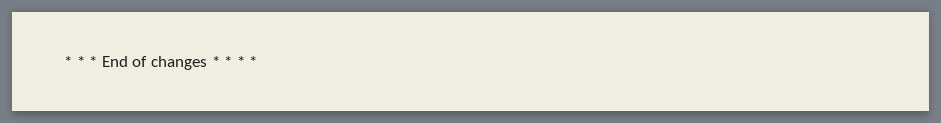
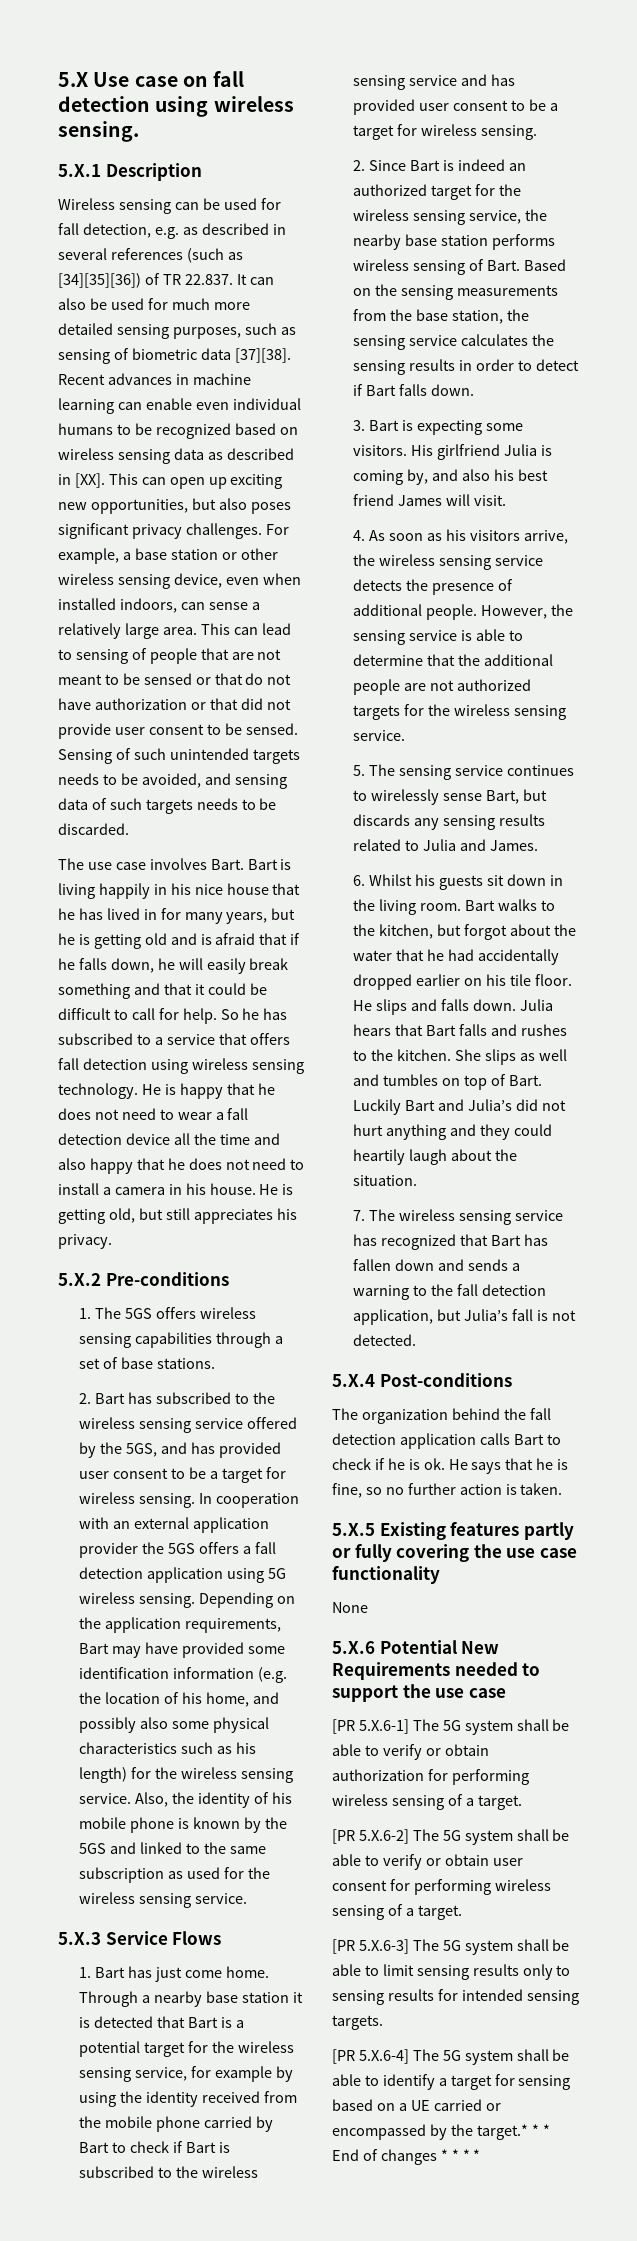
- * * * End of changes * * * *
+ 5.X Use case on fall detection using wireless sensing.
+ 5.X.1 Description
+ Wireless sensing can be used for fall detection, e.g. as described in several references (such as [34][35][36]) of TR 22.837. It can also be used for much more detailed sensing purposes, such as sensing of biometric data [37][38]. Recent advances in machine learning can enable even individual humans to be recognized based on wireless sensing data as described in [XX]. This can open up exciting new opportunities, but also poses significant privacy challenges. For example, a base station or other wireless sensing device, even when installed indoors, can sense a relatively large area. This can lead to sensing of people that are not meant to be sensed or that do not have authorization or that did not provide user consent to be sensed. Sensing of such unintended targets needs to be avoided, and sensing data of such targets needs to be discarded.
+ The use case involves Bart. Bart is living happily in his nice house that he has lived in for many years, but he is getting old and is afraid that if he falls down, he will easily break something and that it could be difficult to call for help. So he has subscribed to a service that offers fall detection using wireless sensing technology. He is happy that he does not need to wear a fall detection device all the time and also happy that he does not need to install a camera in his house. He is getting old, but still appreciates his privacy.
+ 5.X.2 Pre-conditions
+ 1. The 5GS offers wireless sensing capabilities through a set of base stations.
+ 2. Bart has subscribed to the wireless sensing service offered by the 5GS, and has provided user consent to be a target for wireless sensing. In cooperation with an external application provider the 5GS offers a fall detection application using 5G wireless sensing. Depending on the application requirements, Bart may have provided some identification information (e.g. the location of his home, and possibly also some physical characteristics such as his length) for the wireless sensing service. Also, the identity of his mobile phone is known by the 5GS and linked to the same subscription as used for the wireless sensing service.
+ 5.X.3 Service Flows
+ 1. Bart has just come home. Through a nearby base station it is detected that Bart is a potential target for the wireless sensing service, for example by using the identity received from the mobile phone carried by Bart to check if Bart is subscribed to the wireless sensing service and has provided user consent to be a target for wireless sensing.
+ 2. Since Bart is indeed an authorized target for the wireless sensing service, the nearby base station performs wireless sensing of Bart. Based on the sensing measurements from the base station, the sensing service calculates the sensing results in order to detect if Bart falls down.
+ 3. Bart is expecting some visitors. His girlfriend Julia is coming by, and also his best friend James will visit.
+ 4. As soon as his visitors arrive, the wireless sensing service detects the presence of additional people. However, the sensing service is able to determine that the additional people are not authorized targets for the wireless sensing service.
+ 5. The sensing service continues to wirelessly sense Bart, but discards any sensing results related to Julia and James.
+ 6. Whilst his guests sit down in the living room. Bart walks to the kitchen, but forgot about the water that he had accidentally dropped earlier on his tile floor. He slips and falls down. Julia hears that Bart falls and rushes to the kitchen. She slips as well and tumbles on top of Bart. Luckily Bart and Julia’s did not hurt anything and they could heartily laugh about the situation.
+ 7. The wireless sensing service has recognized that Bart has fallen down and sends a warning to the fall detection application, but Julia’s fall is not detected.
+ 5.X.4 Post-conditions
+ The organization behind the fall detection application calls Bart to check if he is ok. He says that he is fine, so no further action is taken.
+ 5.X.5 Existing features partly or fully covering the use case functionality
+ None
+ 5.X.6 Potential New Requirements needed to support the use case
+ [PR 5.X.6-1] The 5G system shall be able to verify or obtain authorization for performing wireless sensing of a target.
+ [PR 5.X.6-2] The 5G system shall be able to verify or obtain user consent for performing wireless sensing of a target.
+ [PR 5.X.6-3] The 5G system shall be able to limit sensing results only to sensing results for intended sensing targets.
+ [PR 5.X.6-4] The 5G system shall be able to identify a target for sensing based on a UE carried or encompassed by the target.* * * End of changes * * * *

